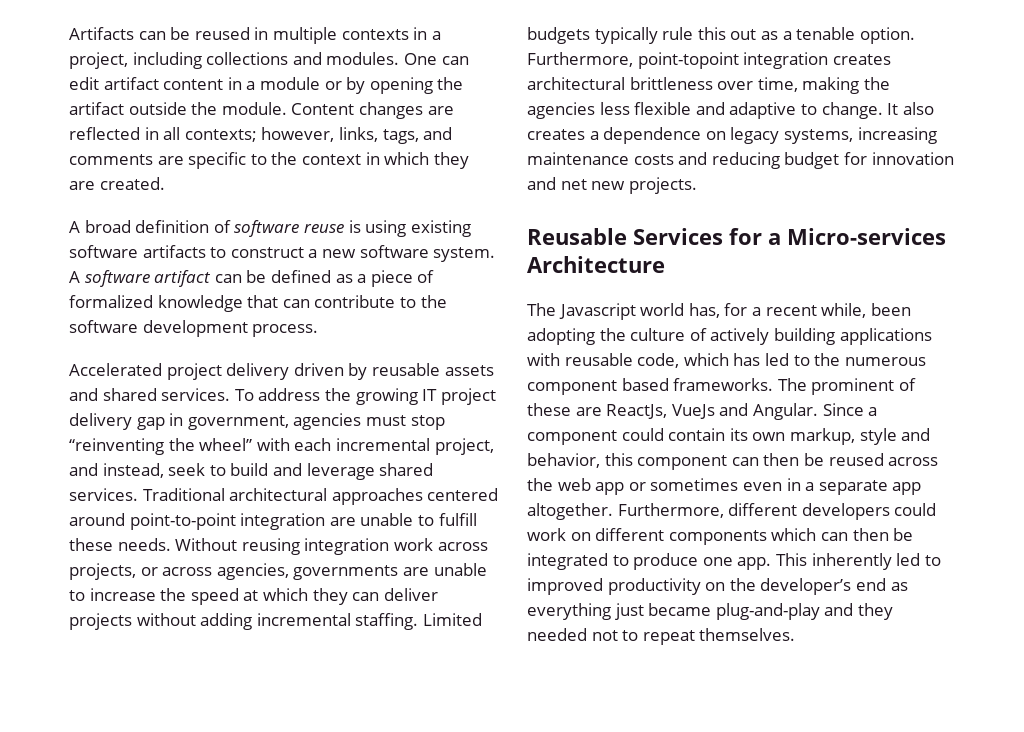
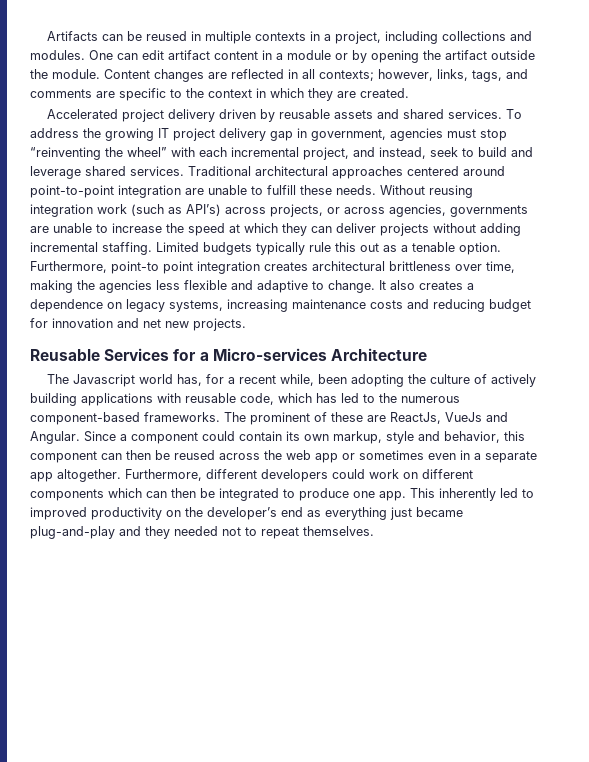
- A broad definition of software reuse is using existing software artifacts to construct a new software system. A software artifact can be defined as a piece of formalized knowledge that can contribute to the software development process.
- Without reusing integration work across projects, or across agencies, governments are unable to increase the speed at which they can deliver projects without adding incremental staffing.
+ Without reusing integration work (such as API’s) across projects, or across agencies, governments are unable to increase the speed at which they can deliver projects without adding incremental staffing.
- Furthermore, point-topoint integration creates architectural brittleness over time, making the agencies less flexible and adaptive to change.
+ Furthermore, point-to point integration creates architectural brittleness over time, making the agencies less flexible and adaptive to change.
- The Javascript world has, for a recent while, been adopting the culture of actively building applications with reusable code, which has led to the numerous component based frameworks.
+ The Javascript world has, for a recent while, been adopting the culture of actively building applications with reusable code, which has led to the numerous component-based frameworks.

